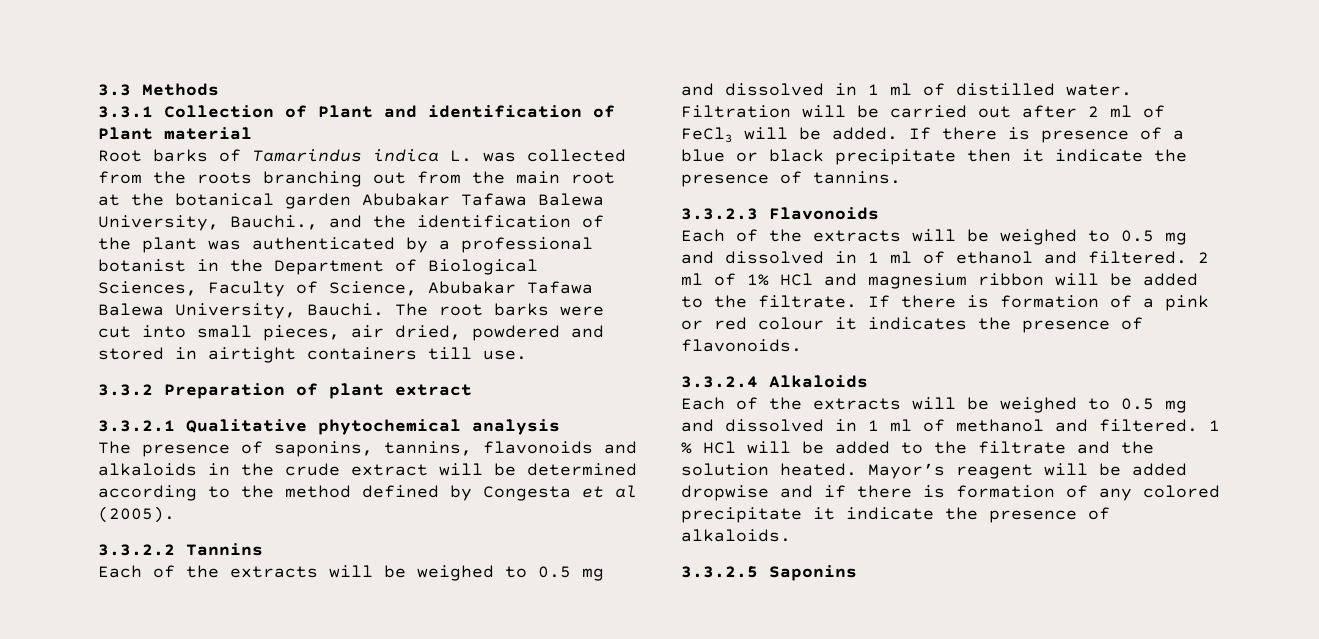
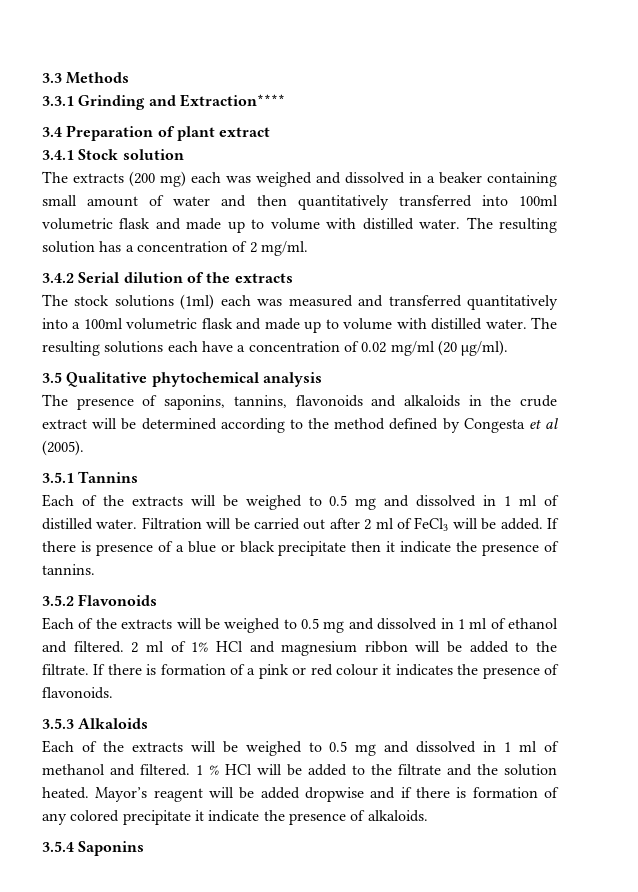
- 3.3.1 Collection of Plant and identification of Plant material
- Root barks of Tamarindus indica L. was collected from the roots branching out from the main root at the botanical garden Abubakar Tafawa Balewa University, Bauchi., and the identification of the plant was authenticated by a professional botanist in the Department of Biological Sciences, Faculty of Science, Abubakar Tafawa Balewa University, Bauchi. The root barks were cut into small pieces, air dried, powdered and stored in airtight containers till use.
- 3.3.2 Preparation of plant extract
- 3.3.2.1 Qualitative phytochemical analysis
+ 3.3.1 Grinding and Extraction****
+ 3.4 Preparation of plant extract
+ 3.4.1 Stock solution
+ The extracts (200 mg) each was weighed and dissolved in a beaker containing small amount of water and then quantitatively transferred into 100ml volumetric flask and made up to volume with distilled water. The resulting solution has a concentration of 2 mg/ml.
+ 3.4.2 Serial dilution of the extracts
+ The stock solutions (1ml) each was measured and transferred quantitatively into a 100ml volumetric flask and made up to volume with distilled water. The resulting solutions each have a concentration of 0.02 mg/ml (20 µg/ml).
+ 3.5 Qualitative phytochemical analysis
- 3.3.2.2 Tannins
+ 3.5.1 Tannins
- 3.3.2.3 Flavonoids
+ 3.5.2 Flavonoids
- 3.3.2.4 Alkaloids
+ 3.5.3 Alkaloids
- 3.3.2.5 Saponins
+ 3.5.4 Saponins

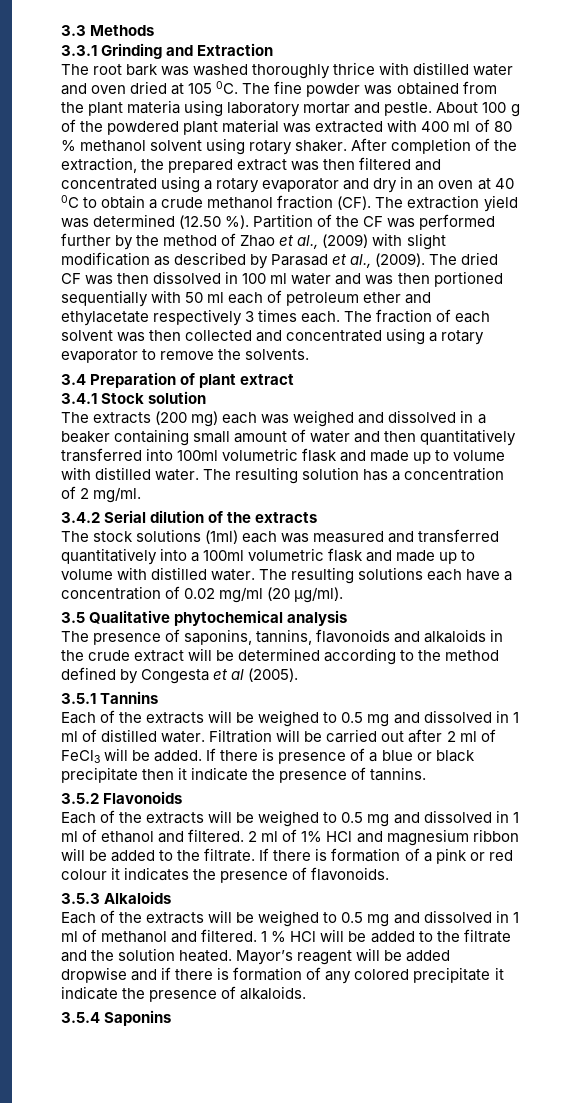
- 3.3.1 Grinding and Extraction****
+ 3.3.1 Grinding and Extraction
+ The root bark was washed thoroughly thrice with distilled water and oven dried at 105 0C. The fine powder was obtained from the plant materia using laboratory mortar and pestle. About 100 g of the powdered plant material was extracted with 400 ml of 80 % methanol solvent using rotary shaker. After completion of the extraction, the prepared extract was then filtered and concentrated using a rotary evaporator and dry in an oven at 40 0C to obtain a crude methanol fraction (CF). The extraction yield was determined (12.50 %). Partition of the CF was performed further by the method of Zhao et al., (2009) with slight modification as described by Parasad et al., (2009). The dried CF was then dissolved in 100 ml water and was then portioned sequentially with 50 ml each of petroleum ether and ethylacetate respectively 3 times each. The fraction of each solvent was then collected and concentrated using a rotary evaporator to remove the solvents.

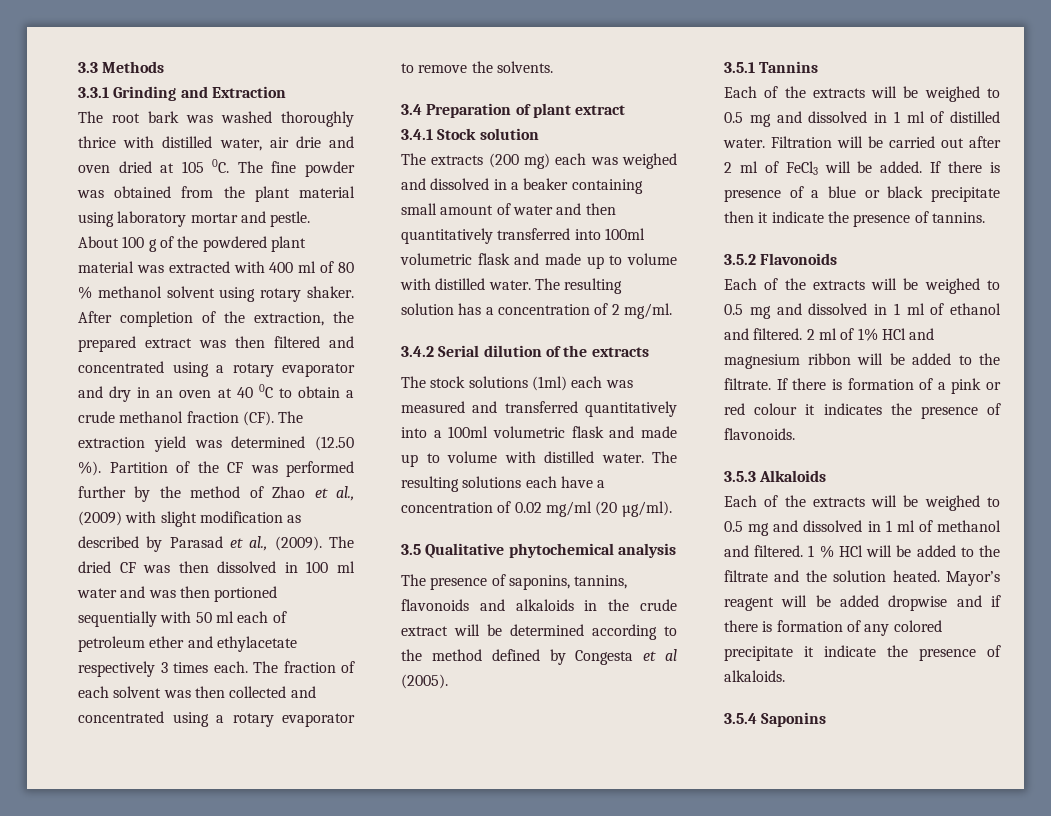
- The root bark was washed thoroughly thrice with distilled water and oven dried at 105 0C.
+ The root bark was washed thoroughly thrice with distilled water, air drie and oven dried at 105 0C.
- The fine powder was obtained from the plant materia using laboratory mortar and pestle.
+ The fine powder was obtained from the plant material using laboratory mortar and pestle.

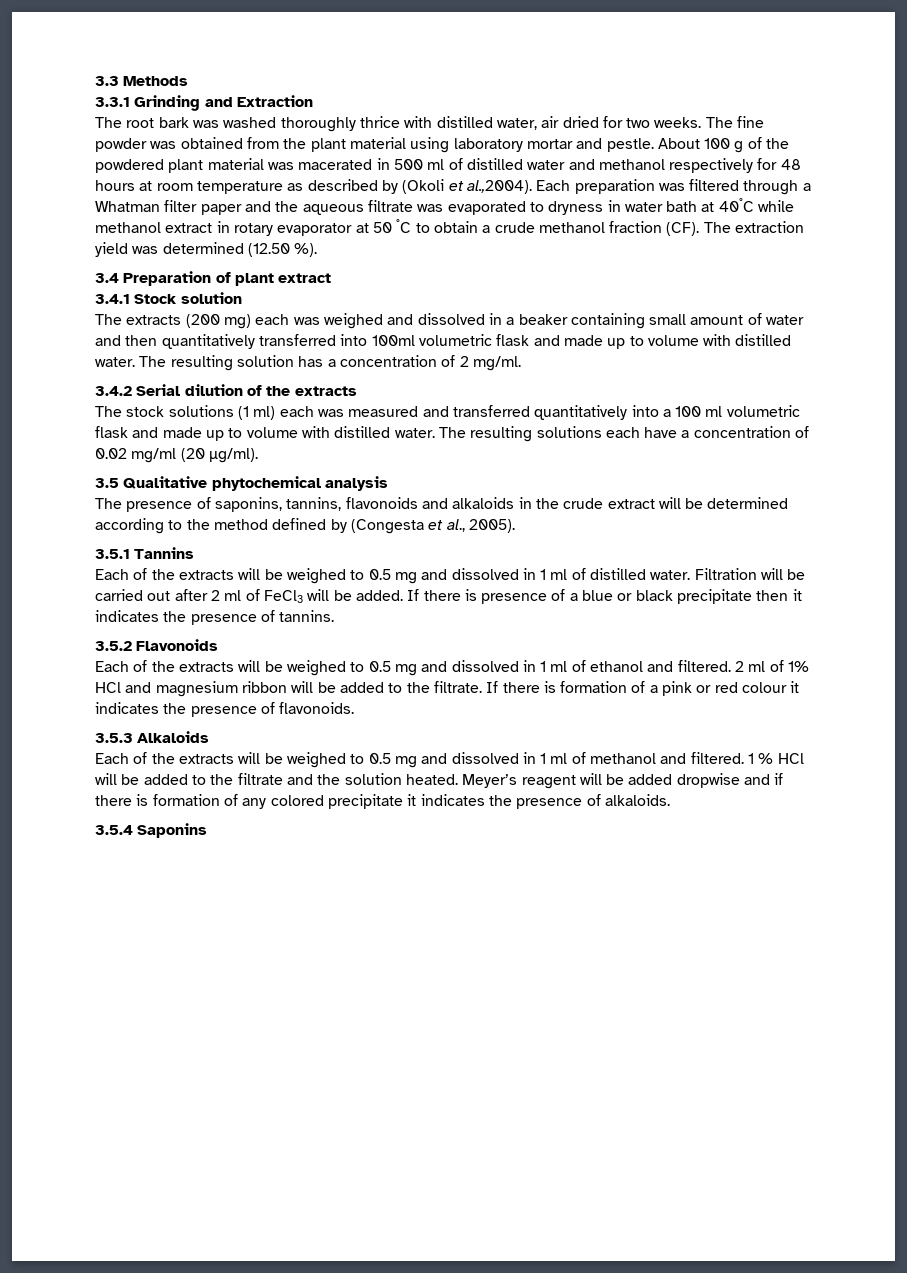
- The root bark was washed thoroughly thrice with distilled water, air drie and oven dried at 105 0C.
+ The root bark was washed thoroughly thrice with distilled water, air dried for two weeks.
- About 100 g of the powdered plant material was extracted with 400 ml of 80 % methanol solvent using rotary shaker. After completion of the extraction, the prepared extract was then filtered and concentrated using a rotary evaporator and dry in an oven at 40 0C to obtain a crude methanol fraction (CF). The extraction yield was determined (12.50 %). Partition of the CF was performed further by the method of Zhao et al., (2009) with slight modification as described by Parasad et al., (2009). The dried CF was then dissolved in 100 ml water and was then portioned sequentially with 50 ml each of petroleum ether and ethylacetate respectively 3 times each. The fraction of each solvent was then collected and concentrated using a rotary evaporator to remove the solvents.
+ About 100 g of the powdered plant material was macerated in 500 ml of distilled water and methanol respectively for 48 hours at room temperature as described by (Okoli et al.,2004). Each preparation was filtered through a Whatman filter paper and the aqueous filtrate was evaporated to dryness in water bath at 40°C while methanol extract in rotary evaporator at 50 °C to obtain a crude methanol fraction (CF). The extraction yield was determined (12.50 %).
- The stock solutions (1ml) each was measured and transferred quantitatively into a 100ml volumetric flask and made up to volume with distilled water.
+ The stock solutions (1 ml) each was measured and transferred quantitatively into a 100 ml volumetric flask and made up to volume with distilled water.
- The presence of saponins, tannins, flavonoids and alkaloids in the crude extract will be determined according to the method defined by Congesta et al (2005).
+ The presence of saponins, tannins, flavonoids and alkaloids in the crude extract will be determined according to the method defined by (Congesta et al., 2005).
- If there is presence of a blue or black precipitate then it indicate the presence of tannins.
+ If there is presence of a blue or black precipitate then it indicates the presence of tannins.
- Mayor’s reagent will be added dropwise and if there is formation of any colored precipitate it indicate the presence of alkaloids.
+ Meyer’s reagent will be added dropwise and if there is formation of any colored precipitate it indicates the presence of alkaloids.

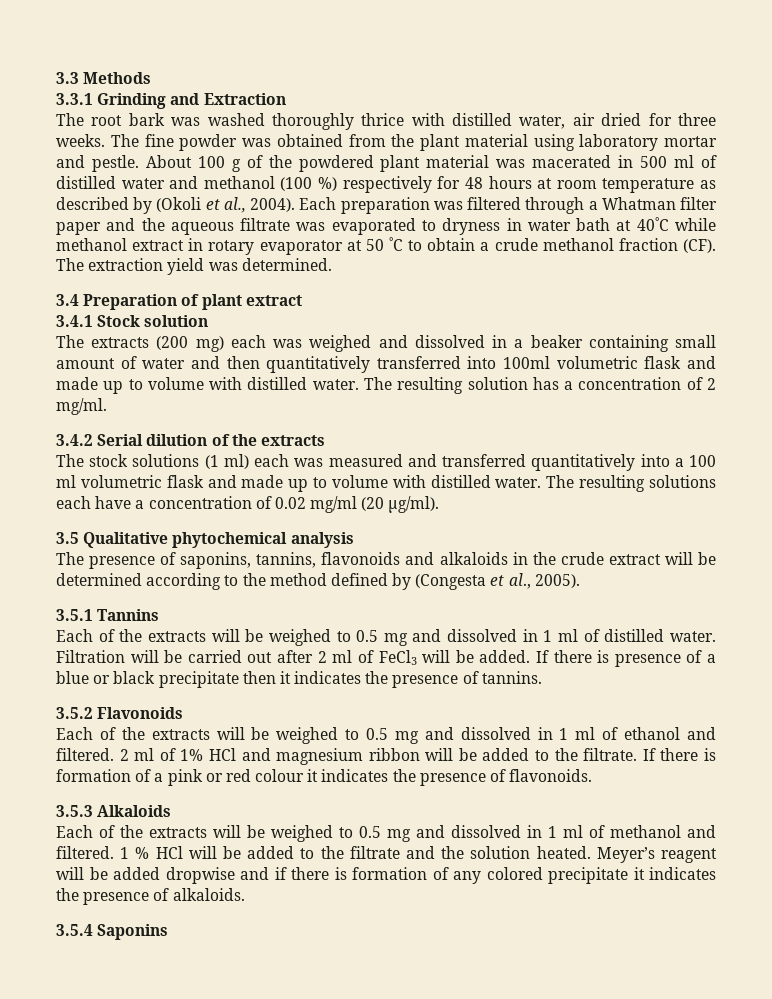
- The root bark was washed thoroughly thrice with distilled water, air dried for two weeks.
+ The root bark was washed thoroughly thrice with distilled water, air dried for three weeks.
- About 100 g of the powdered plant material was macerated in 500 ml of distilled water and methanol respectively for 48 hours at room temperature as described by (Okoli et al.,2004). Each preparation was filtered through a Whatman filter paper and the aqueous filtrate was evaporated to dryness in water bath at 40°C while methanol extract in rotary evaporator at 50 °C to obtain a crude methanol fraction (CF). The extraction yield was determined (12.50 %).
+ About 100 g of the powdered plant material was macerated in 500 ml of distilled water and methanol (100 %) respectively for 48 hours at room temperature as described by (Okoli et al., 2004). Each preparation was filtered through a Whatman filter paper and the aqueous filtrate was evaporated to dryness in water bath at 40°C while methanol extract in rotary evaporator at 50 °C to obtain a crude methanol fraction (CF). The extraction yield was determined.

